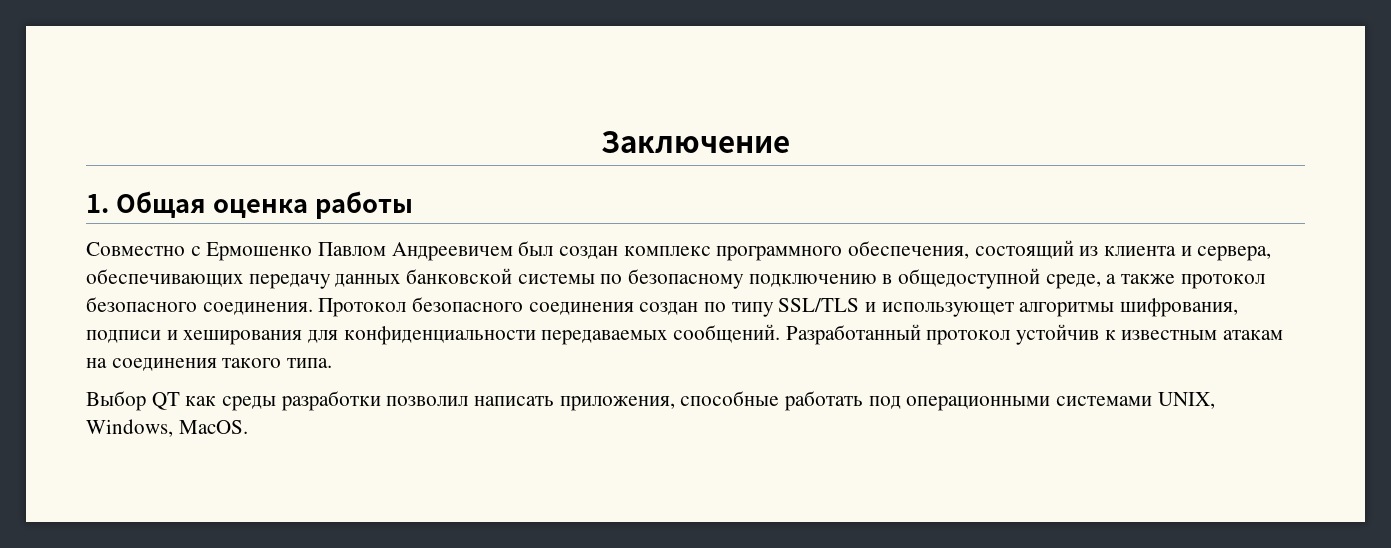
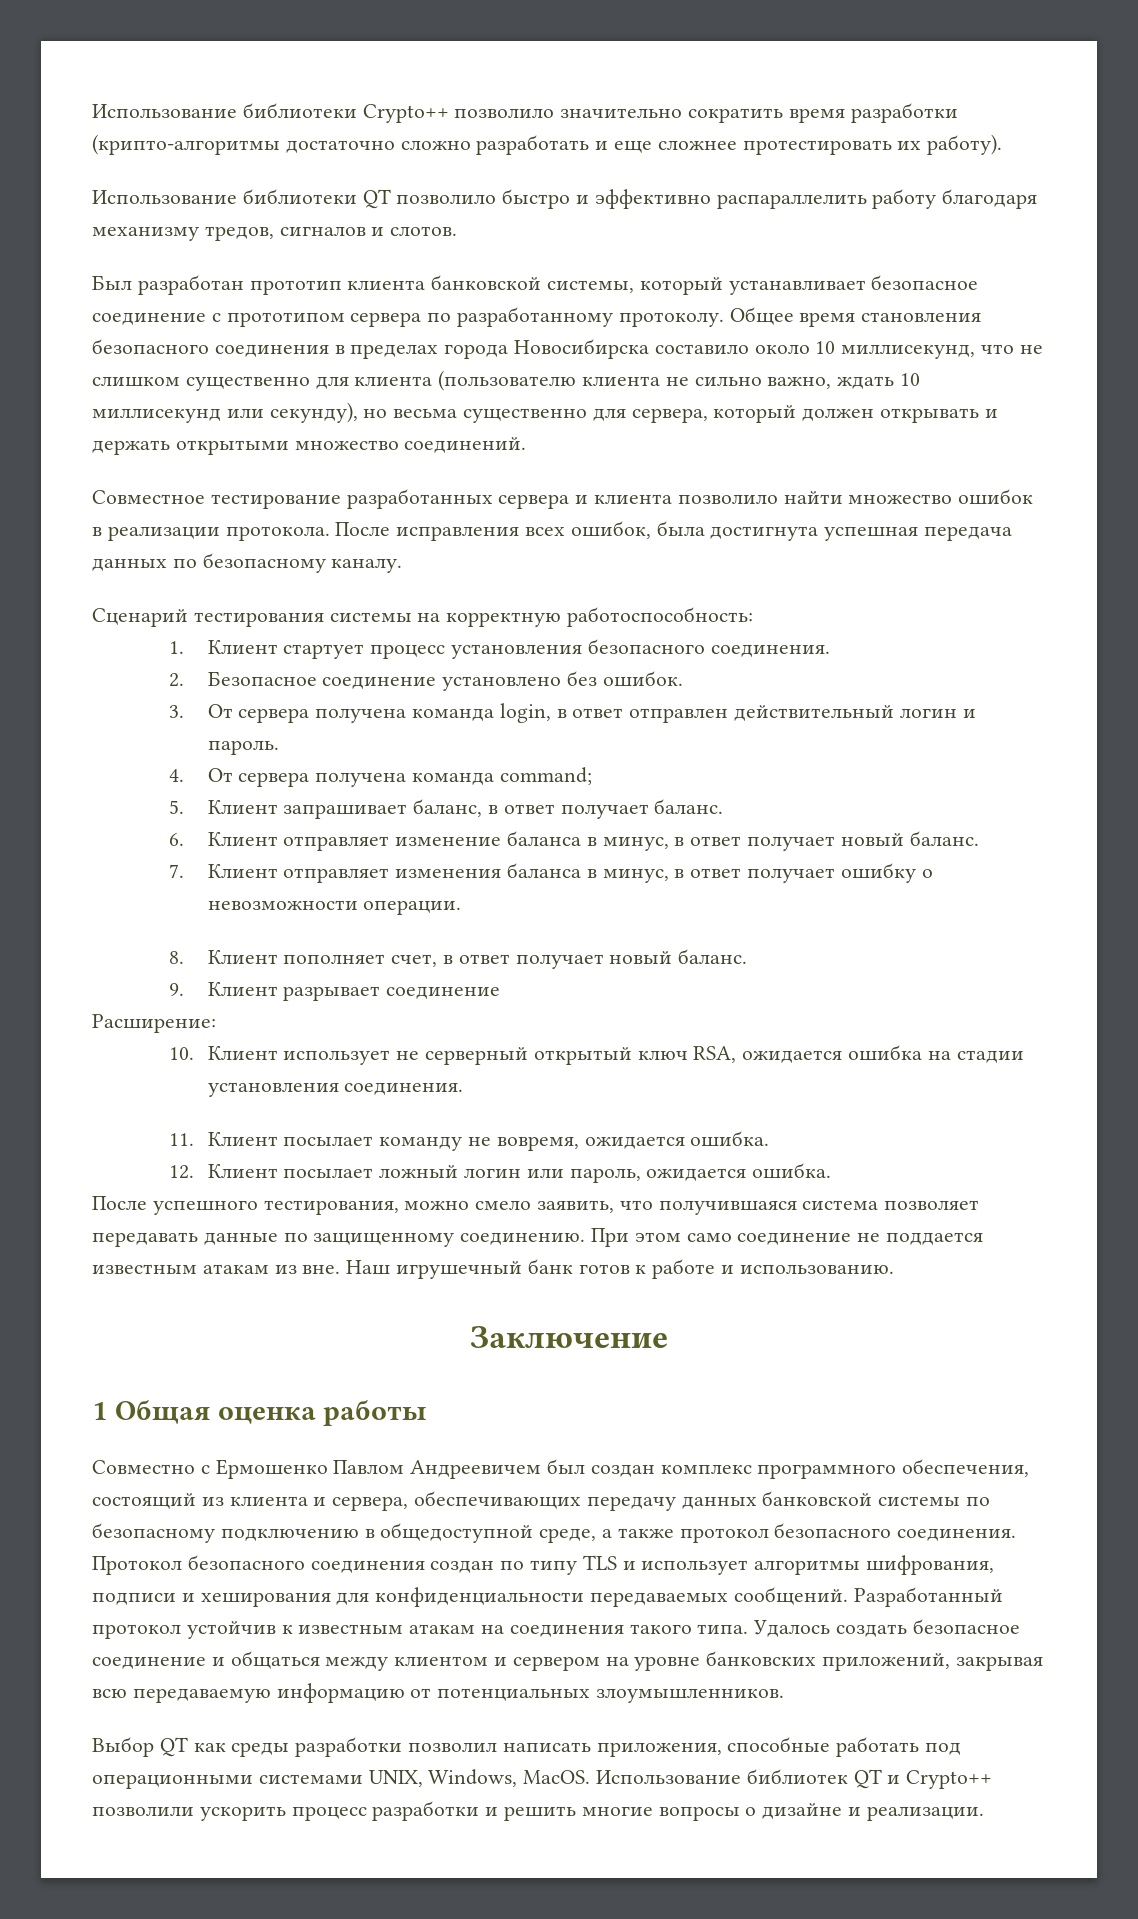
+ Использование библиотеки Crypto++ позволило значительно сократить время разработки (крипто-алгоритмы достаточно сложно разработать и еще сложнее протестировать их работу).
+ Использование библиотеки QT позволило быстро и эффективно распараллелить работу благодаря механизму тредов, сигналов и слотов.
+ Был разработан прототип клиента банковской системы, который устанавливает безопасное соединение с прототипом сервера по разработанному протоколу. Общее время становления безопасного соединения в пределах города Новосибирска составило около 10 миллисекунд, что не слишком существенно для клиента (пользователю клиента не сильно важно, ждать 10 миллисекунд или секунду), но весьма существенно для сервера, который должен открывать и держать открытыми множество соединений.
+ Совместное тестирование разработанных сервера и клиента позволило найти множество ошибок в реализации протокола. После исправления всех ошибок, была достигнута успешная передача данных по безопасному каналу.
+ Сценарий тестирования системы на корректную работоспособность:
+ 1. Клиент стартует процесс установления безопасного соединения.
+ 2. Безопасное соединение установлено без ошибок.
+ 3. От сервера получена команда login, в ответ отправлен действительный логин и пароль.
+ 4. От сервера получена команда command;
+ 5. Клиент запрашивает баланс, в ответ получает баланс.
+ 6. Клиент отправляет изменение баланса в минус, в ответ получает новый баланс.
+ 7. Клиент отправляет изменения баланса в минус, в ответ получает ошибку о невозможности операции.
+ 8. Клиент пополняет счет, в ответ получает новый баланс.
+ 9. Клиент разрывает соединение
+ Расширение:
+ 10. Клиент использует не серверный открытый ключ RSA, ожидается ошибка на стадии установления соединения.
+ 11. Клиент посылает команду не вовремя, ожидается ошибка.
+ 12. Клиент посылает ложный логин или пароль, ожидается ошибка.
+ После успешного тестирования, можно смело заявить, что получившаяся система позволяет передавать данные по защищенному соединению. При этом само соединение не поддается известным атакам из вне. Наш игрушечный банк готов к работе и использованию.
- 1. Общая оценка работы
+ 1 Общая оценка работы
- Протокол безопасного соединения создан по типу SSL/TLS и использующет алгоритмы шифрования, подписи и хеширования для конфиденциальности передаваемых сообщений.
+ Протокол безопасного соединения создан по типу TLS и использует алгоритмы шифрования, подписи и хеширования для конфиденциальности передаваемых сообщений.
+ Удалось создать безопасное соединение и общаться между клиентом и сервером на уровне банковских приложений, закрывая всю передаваемую информацию от потенциальных злоумышленников.
+ Использование библиотек QT и Crypto++ позволили ускорить процесс разработки и решить многие вопросы о дизайне и реализации.

